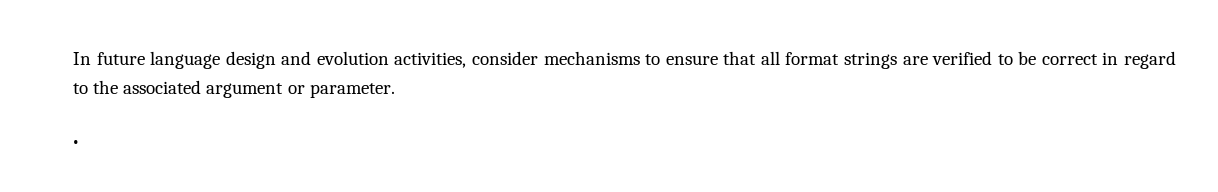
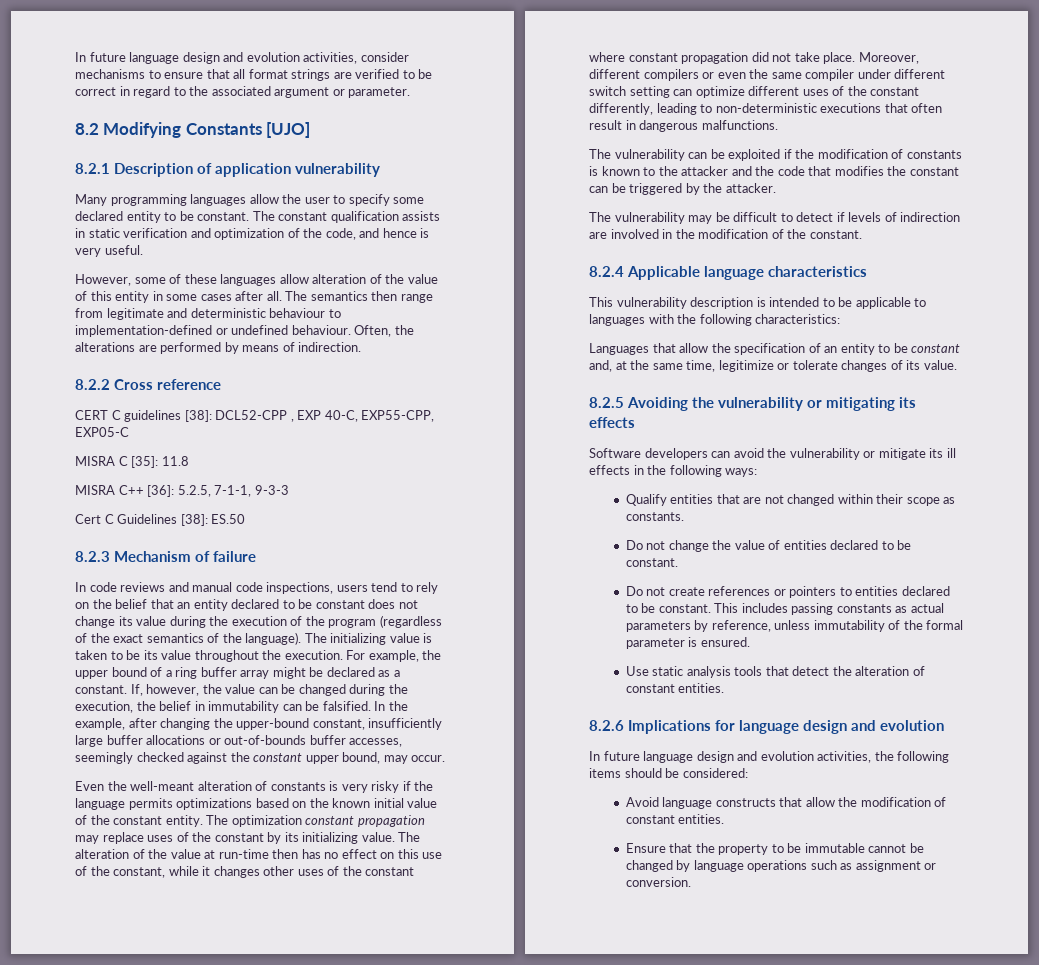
- .
+ 8.2 Modifying Constants [UJO]
+ 8.2.1 Description of application vulnerability
+ Many programming languages allow the user to specify some declared entity to be constant. The constant qualification assists in static verification and optimization of the code, and hence is very useful.
+ However, some of these languages allow alteration of the value of this entity in some cases after all. The semantics then range from legitimate and deterministic behaviour to implementation-defined or undefined behaviour. Often, the alterations are performed by means of indirection.
+ 8.2.2 Cross reference
+ CERT C guidelines [38]: DCL52-CPP , EXP 40-C, EXP55-CPP, EXP05-C
+ MISRA C [35]: 11.8
+ MISRA C++ [36]: 5.2.5, 7-1-1, 9-3-3
+ Cert C Guidelines [38]: ES.50
+ 8.2.3 Mechanism of failure
+ In code reviews and manual code inspections, users tend to rely on the belief that an entity declared to be constant does not change its value during the execution of the program (regardless of the exact semantics of the language). The initializing value is taken to be its value throughout the execution. For example, the upper bound of a ring buffer array might be declared as a constant. If, however, the value can be changed during the execution, the belief in immutability can be falsified. In the example, after changing the upper-bound constant, insufficiently large buffer allocations or out-of-bounds buffer accesses, seemingly checked against the constant upper bound, may occur.
+ Even the well-meant alteration of constants is very risky if the language permits optimizations based on the known initial value of the constant entity. The optimization constant propagation may replace uses of the constant by its initializing value. The alteration of the value at run-time then has no effect on this use of the constant, while it changes other uses of the constant where constant propagation did not take place. Moreover, different compilers or even the same compiler under different switch setting can optimize different uses of the constant differently, leading to non-deterministic executions that often result in dangerous malfunctions.
+ The vulnerability can be exploited if the modification of constants is known to the attacker and the code that modifies the constant can be triggered by the attacker.
+ The vulnerability may be difficult to detect if levels of indirection are involved in the modification of the constant.
+ 8.2.4 Applicable language characteristics
+ This vulnerability description is intended to be applicable to languages with the following characteristics:
+ Languages that allow the specification of an entity to be constant and, at the same time, legitimize or tolerate changes of its value.
+ 8.2.5 Avoiding the vulnerability or mitigating its effects
+ Software developers can avoid the vulnerability or mitigate its ill effects in the following ways:
+ Qualify entities that are not changed within their scope as constants.
+ Do not change the value of entities declared to be constant.
+ Do not create references or pointers to entities declared to be constant. This includes passing constants as actual parameters by reference, unless immutability of the formal parameter is ensured.
+ Use static analysis tools that detect the alteration of constant entities.
+ 8.2.6 Implications for language design and evolution
+ In future language design and evolution activities, the following items should be considered:
+ Avoid language constructs that allow the modification of constant entities.
+ Ensure that the property to be immutable cannot be changed by language operations such as assignment or conversion.

